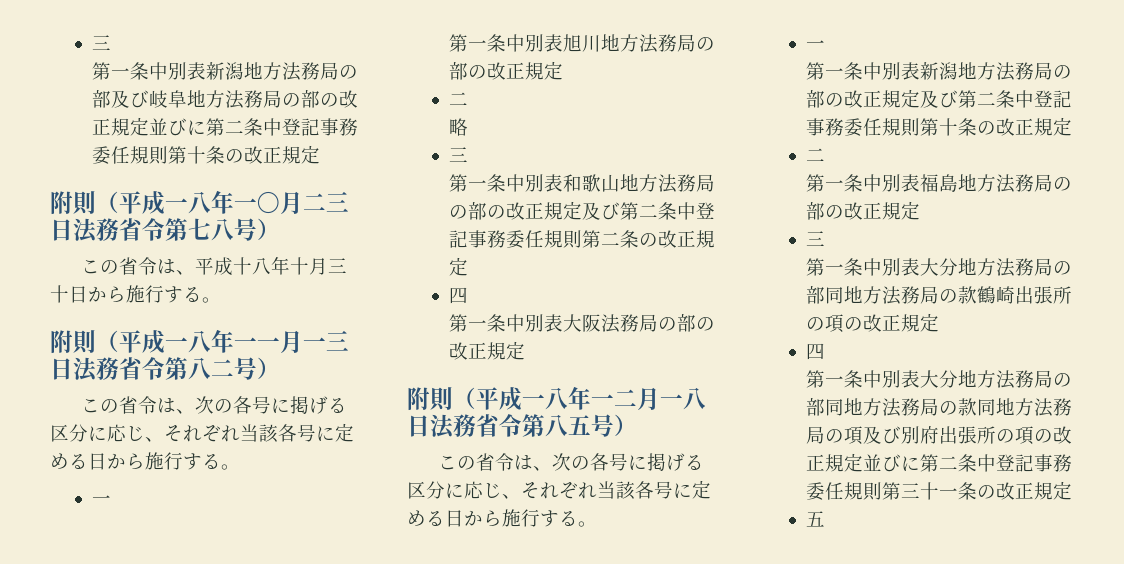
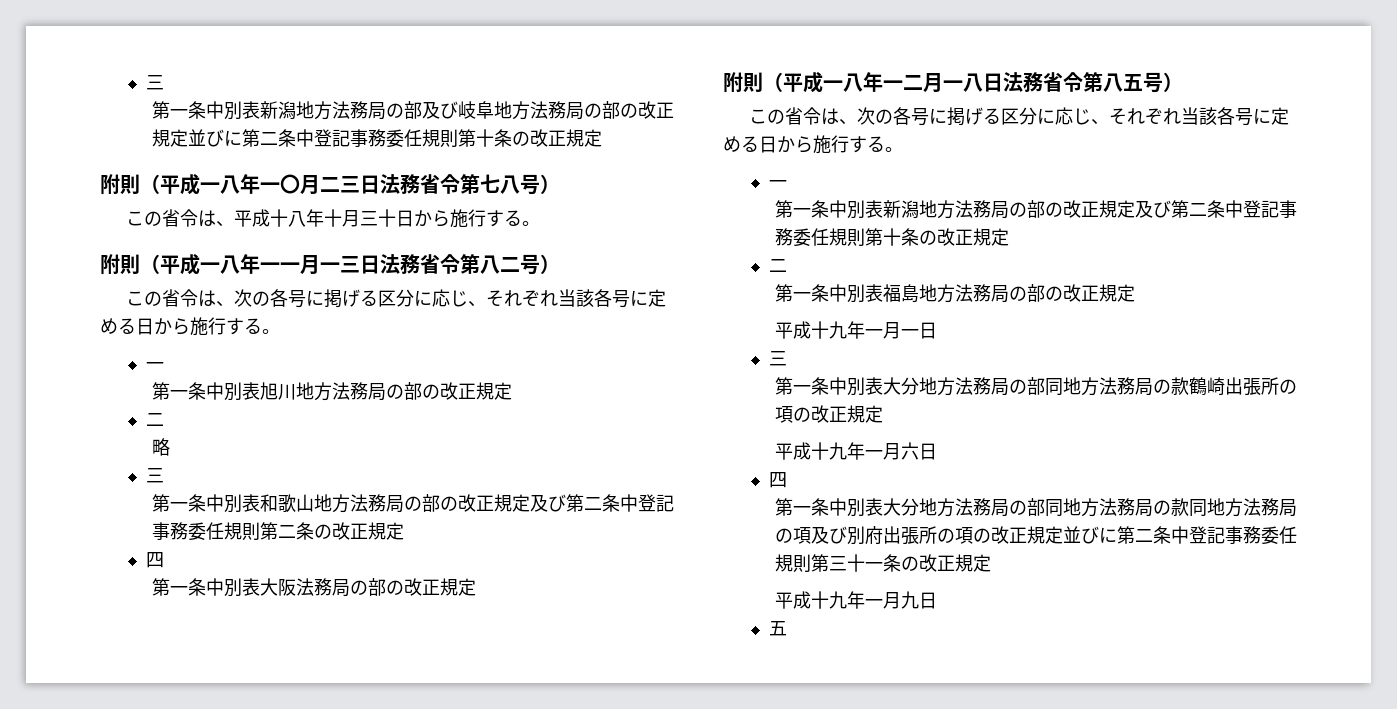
+ 平成十九年一月一日
+ 平成十九年一月六日
+ 平成十九年一月九日

